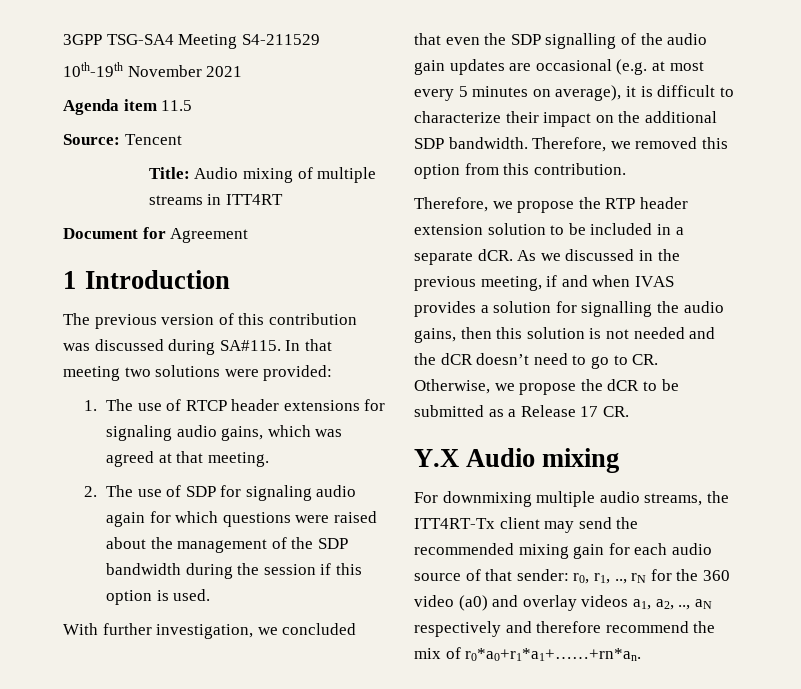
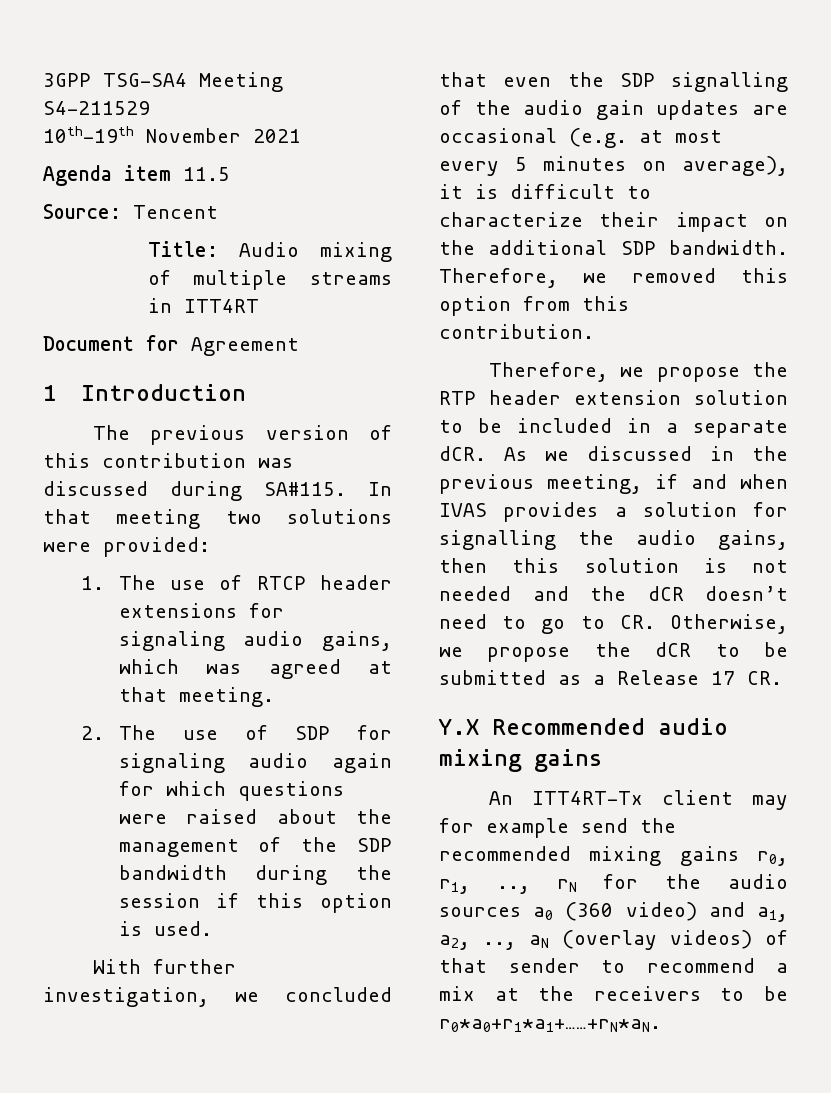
- Y.X Audio mixing
- For downmixing multiple audio streams, the ITT4RT-Tx client may send the recommended mixing gain for each audio source of that sender: r0, r1, .., rN for the 360 video (a0) and overlay videos a1, a2, .., aN respectively and therefore recommend the mix of r0*a0+r1*a1+……+rn*an.
+ Y.X Recommended audio mixing gains
+ An ITT4RT-Tx client may for example send the recommended mixing gains r0, r1, .., rN for the audio sources a0 (360 video) and a1, a2, .., aN (overlay videos) of that sender to recommend a mix at the receivers to be r0*a0+r1*a1+……+rN*aN.

